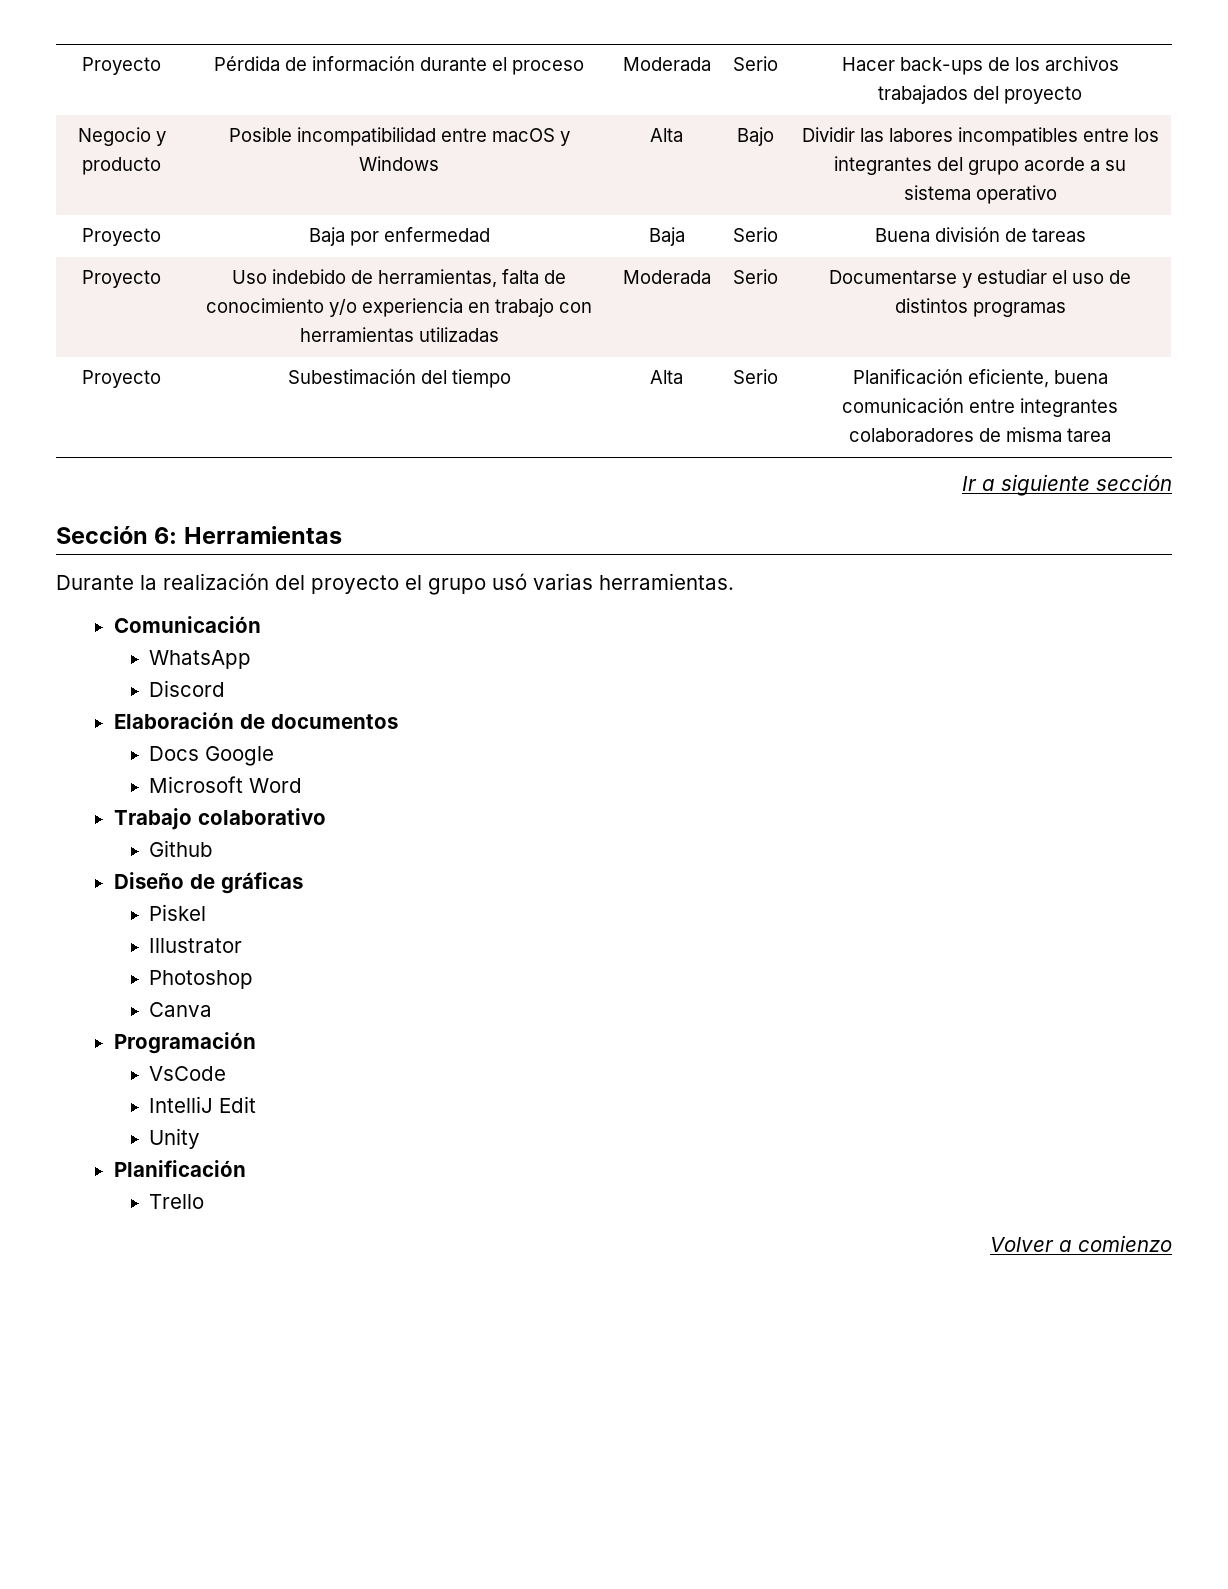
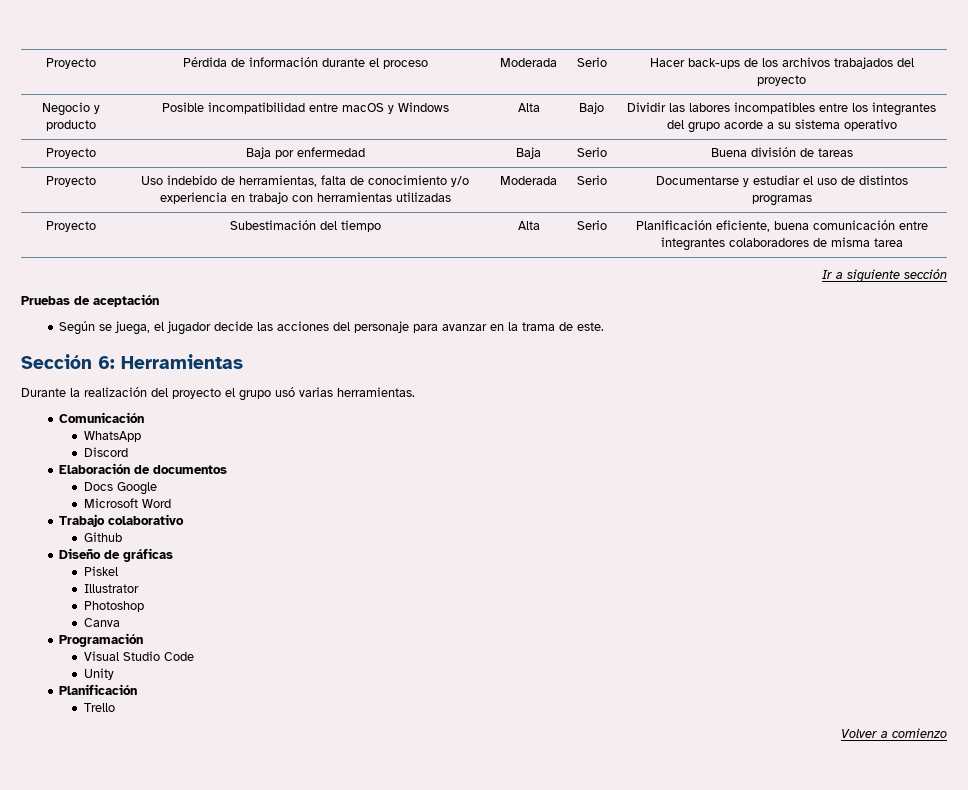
+ Pruebas de aceptación
+ Según se juega, el jugador decide las acciones del personaje para avanzar en la trama de este.
- VsCode
- IntelliJ Edit
+ Visual Studio Code

